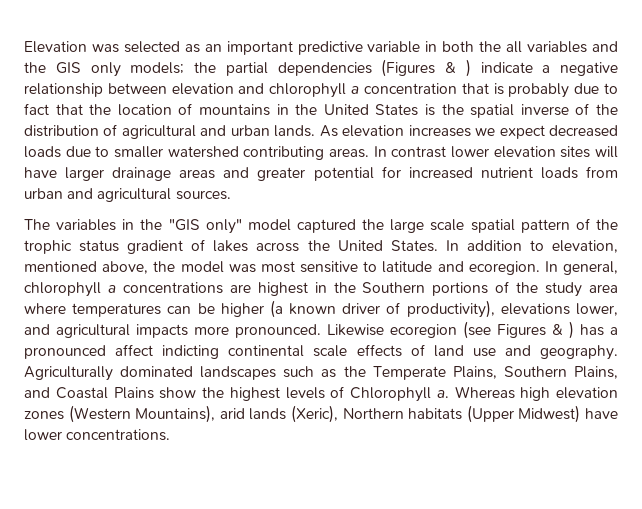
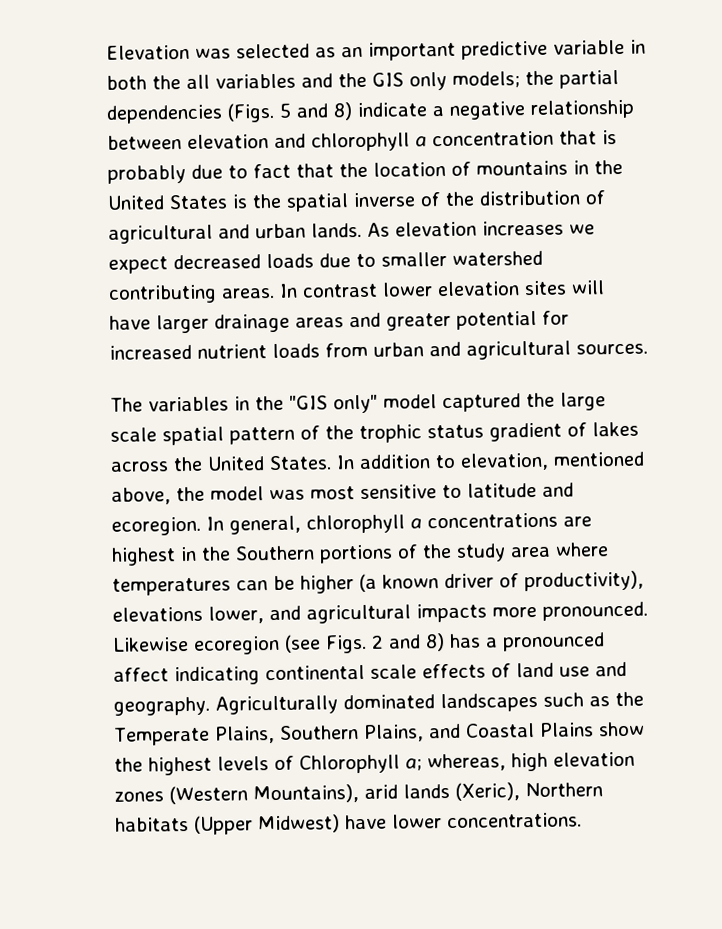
- Elevation was selected as an important predictive variable in both the all variables and the GIS only models; the partial dependencies (Figures & ) indicate a negative relationship between elevation and chlorophyll a concentration that is probably due to fact that the location of mountains in the United States is the spatial inverse of the distribution of agricultural and urban lands.
+ Elevation was selected as an important predictive variable in both the all variables and the GIS only models; the partial dependencies (Figs. 5 and 8) indicate a negative relationship between elevation and chlorophyll a concentration that is probably due to fact that the location of mountains in the United States is the spatial inverse of the distribution of agricultural and urban lands.
- Likewise ecoregion (see Figures & ) has a pronounced affect indicting continental scale effects of land use and geography.
+ Likewise ecoregion (see Figs. 2 and 8) has a pronounced affect indicating continental scale effects of land use and geography.
- Agriculturally dominated landscapes such as the Temperate Plains, Southern Plains, and Coastal Plains show the highest levels of Chlorophyll a. Whereas high elevation zones (Western Mountains), arid lands (Xeric), Northern habitats (Upper Midwest) have lower concentrations.
+ Agriculturally dominated landscapes such as the Temperate Plains, Southern Plains, and Coastal Plains show the highest levels of Chlorophyll a; whereas, high elevation zones (Western Mountains), arid lands (Xeric), Northern habitats (Upper Midwest) have lower concentrations.

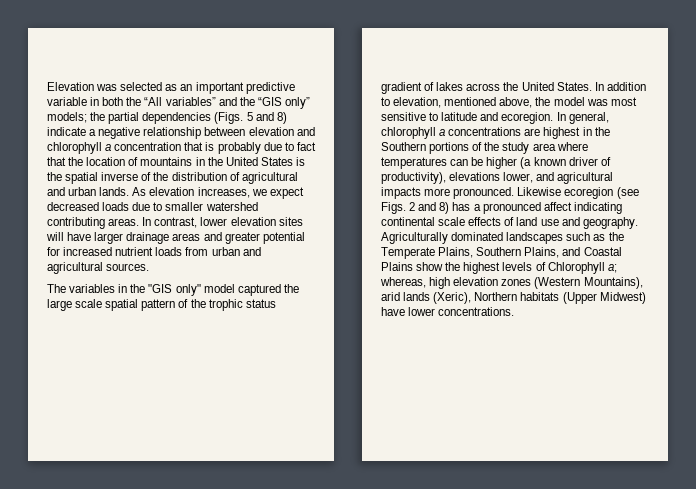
- Elevation was selected as an important predictive variable in both the all variables and the GIS only models; the partial dependencies (Figs. 5 and 8) indicate a negative relationship between elevation and chlorophyll a concentration that is probably due to fact that the location of mountains in the United States is the spatial inverse of the distribution of agricultural and urban lands.
+ Elevation was selected as an important predictive variable in both the “All variables” and the “GIS only” models; the partial dependencies (Figs. 5 and 8) indicate a negative relationship between elevation and chlorophyll a concentration that is probably due to fact that the location of mountains in the United States is the spatial inverse of the distribution of agricultural and urban lands.
- As elevation increases we expect decreased loads due to smaller watershed contributing areas.
+ As elevation increases, we expect decreased loads due to smaller watershed contributing areas.
- In contrast lower elevation sites will have larger drainage areas and greater potential for increased nutrient loads from urban and agricultural sources.
+ In contrast, lower elevation sites will have larger drainage areas and greater potential for increased nutrient loads from urban and agricultural sources.

